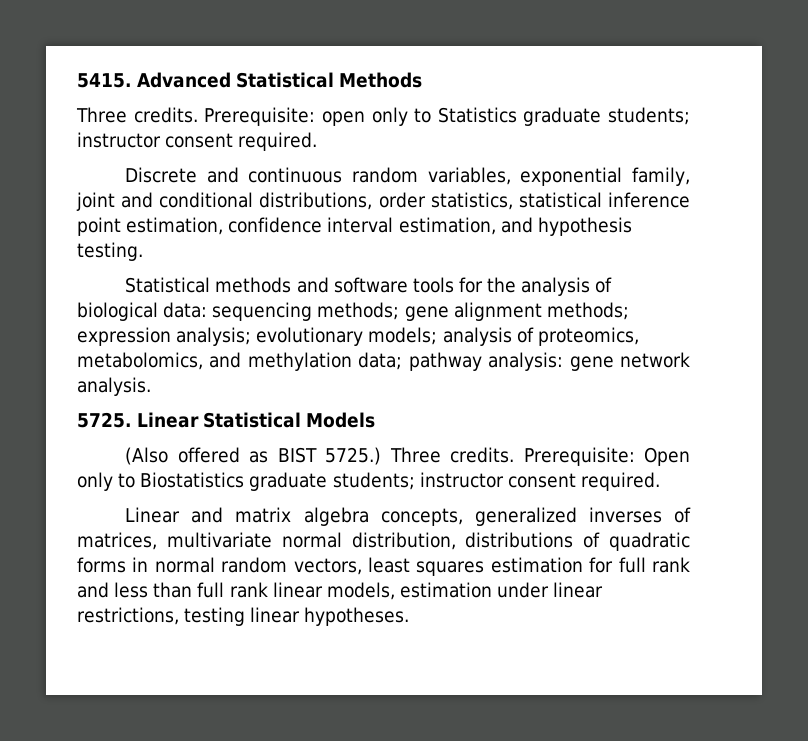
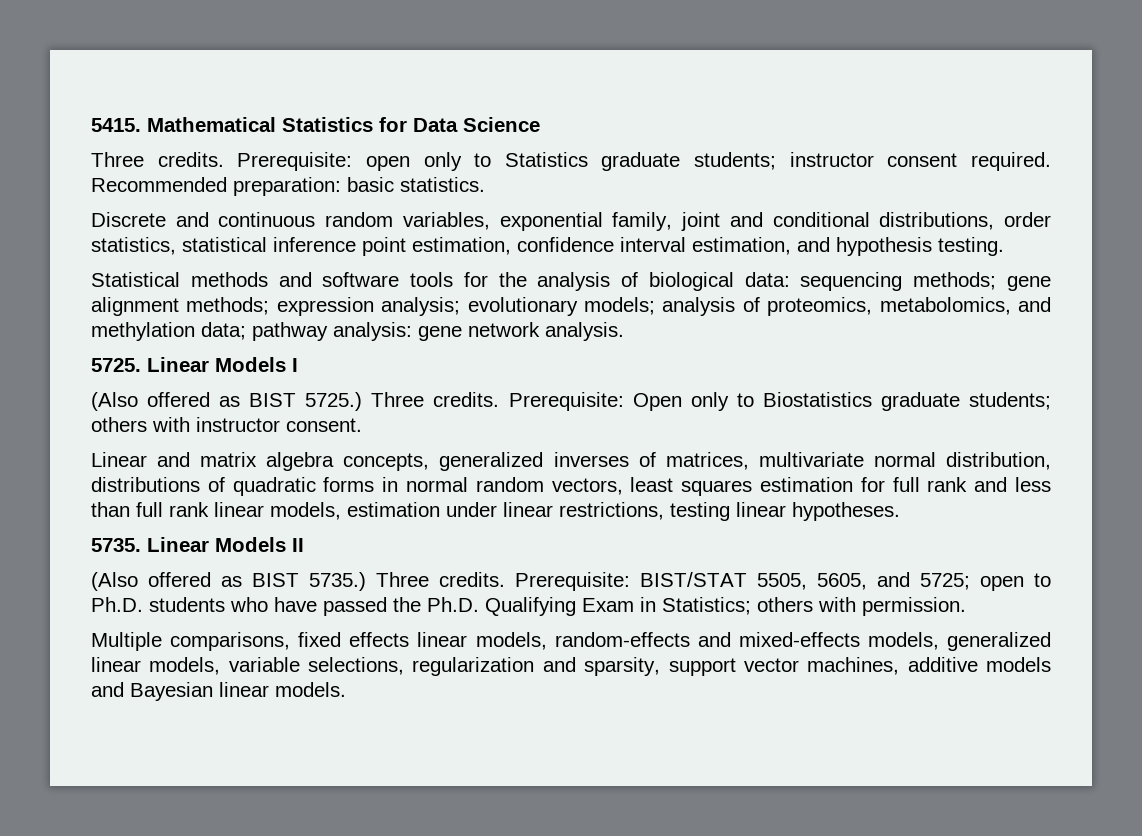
- Advanced Statistical Methods
+ Mathematical Statistics for Data Science
+ Recommended preparation: basic statistics.
- Linear Statistical Models
+ Linear Models I
- Prerequisite: Open only to Biostatistics graduate students; instructor consent required.
+ Prerequisite: Open only to Biostatistics graduate students; others with instructor consent.
+ 5735. Linear Models II
+ (Also offered as BIST 5735.) Three credits. Prerequisite: BIST/STAT 5505, 5605, and 5725; open to Ph.D. students who have passed the Ph.D. Qualifying Exam in Statistics; others with permission.
+ Multiple comparisons, fixed effects linear models, random-effects and mixed-effects models, generalized linear models, variable selections, regularization and sparsity, support vector machines, additive models and Bayesian linear models.

